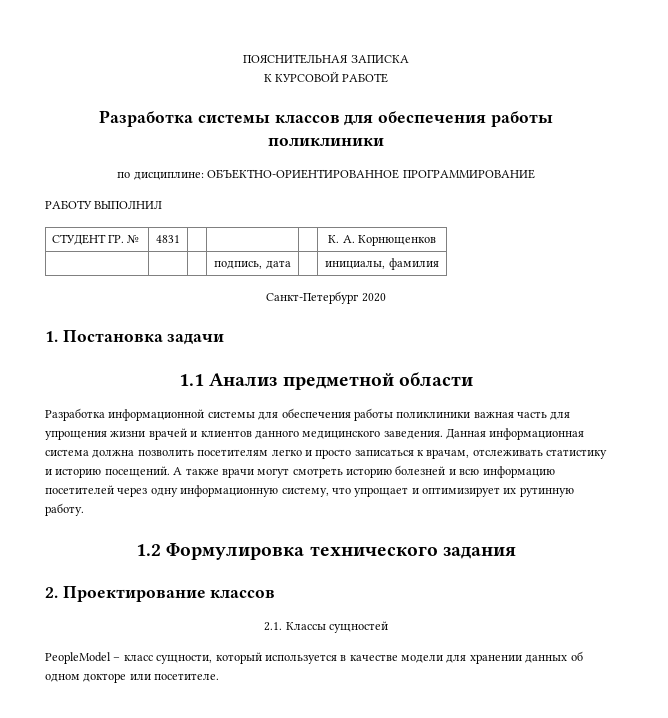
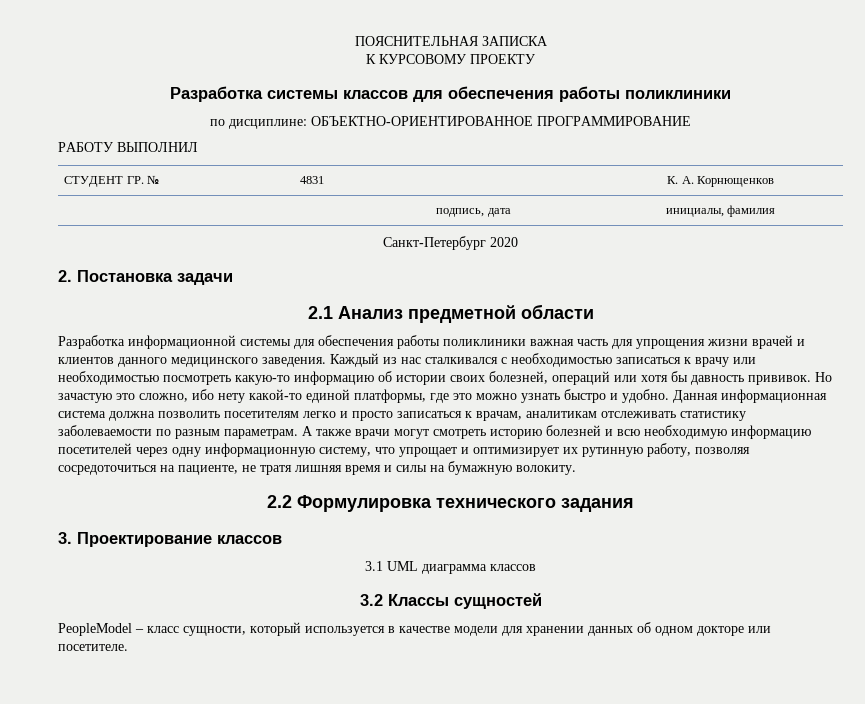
- К КУРСОВОЙ РАБОТЕ
+ К КУРСОВОМУ ПРОЕКТУ
- 1. Постановка задачи
+ 2. Постановка задачи
- 1.1 Анализ предметной области
+ 2.1 Анализ предметной области
+ Каждый из нас сталкивался с необходимостью записаться к врачу или необходимостью посмотреть какую-то информацию об истории своих болезней, операций или хотя бы давность прививок. Но зачастую это сложно, ибо нету какой-то единой платформы, где это можно узнать быстро и удобно.
- Данная информационная система должна позволить посетителям легко и просто записаться к врачам, отслеживать статистику и историю посещений.
+ Данная информационная система должна позволить посетителям легко и просто записаться к врачам, аналитикам отслеживать статистику заболеваемости по разным параметрам.
- А также врачи могут смотреть историю болезней и всю информацию посетителей через одну информационную систему, что упрощает и оптимизирует их рутинную работу.
- 1.2 Формулировка технического задания
+ А также врачи могут смотреть историю болезней и всю необходимую информацию посетителей через одну информационную систему, что упрощает и оптимизирует их рутинную работу, позволяя сосредоточиться на пациенте, не тратя лишняя время и силы на бумажную волокиту.
+ 2.2 Формулировка технического задания
- 2. Проектирование классов
+ 3. Проектирование классов
- 2.1. Классы сущностей
+ 3.1 UML диаграмма классов
+ 3.2 Классы сущностей

